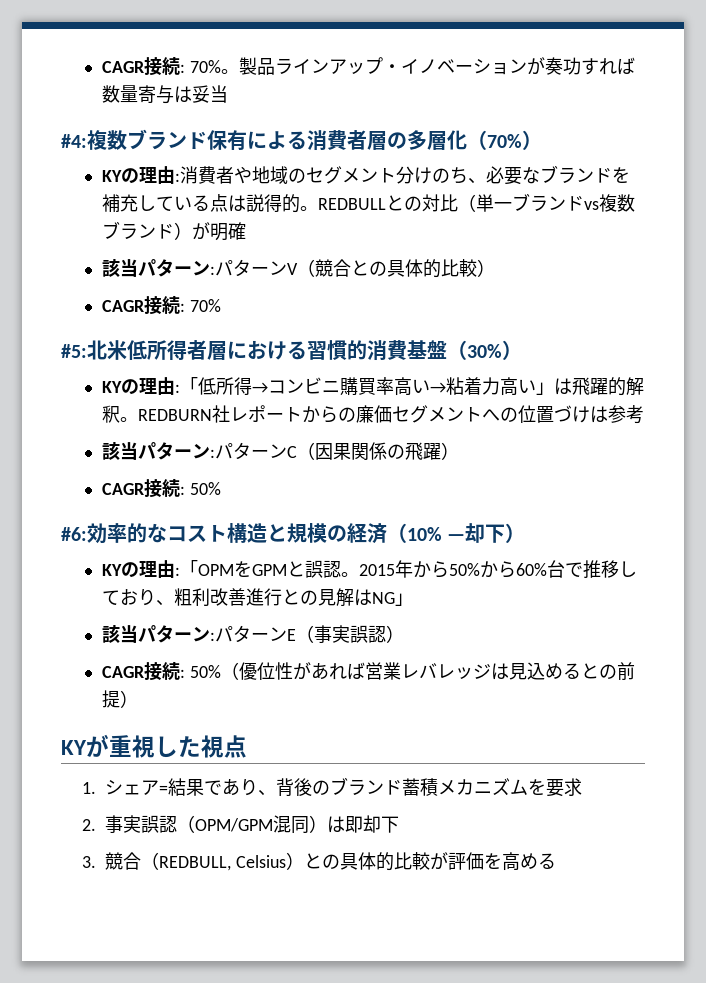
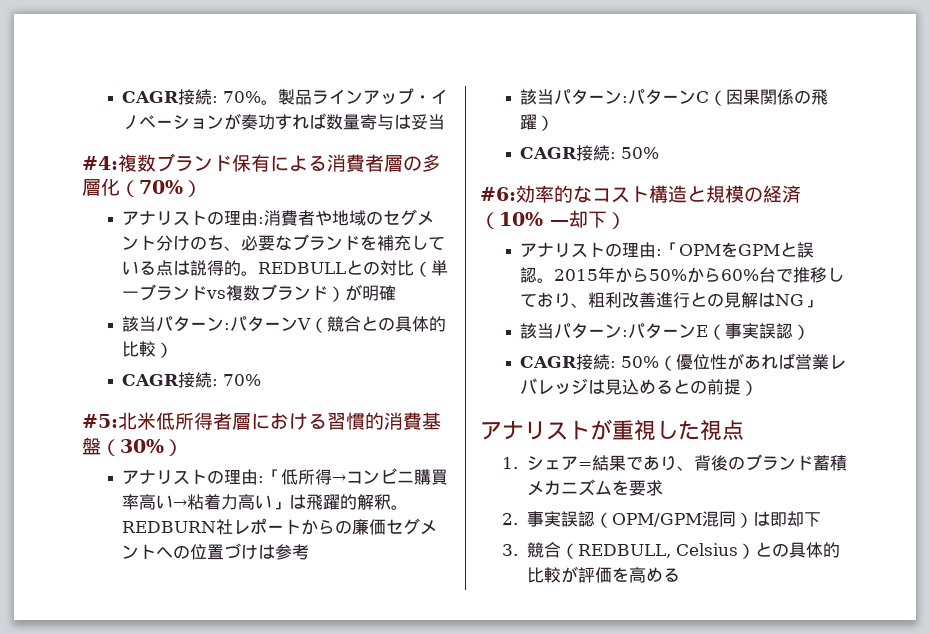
- KYの理由:消費者や地域のセグメント分けのち、必要なブランドを補充している点は説得的。
+ アナリストの理由:消費者や地域のセグメント分けのち、必要なブランドを補充している点は説得的。
- KYの理由:「低所得→コンビニ購買率高い→粘着力高い」は飛躍的解釈。
+ アナリストの理由:「低所得→コンビニ購買率高い→粘着力高い」は飛躍的解釈。
- KYの理由:「OPMをGPMと誤認。
+ アナリストの理由:「OPMをGPMと誤認。
- KYが重視した視点
+ アナリストが重視した視点

